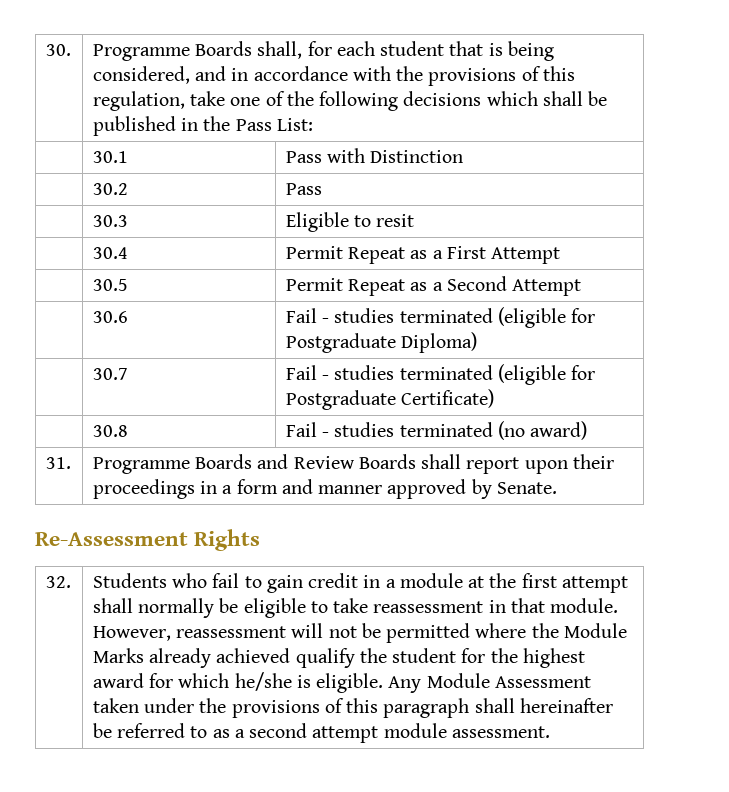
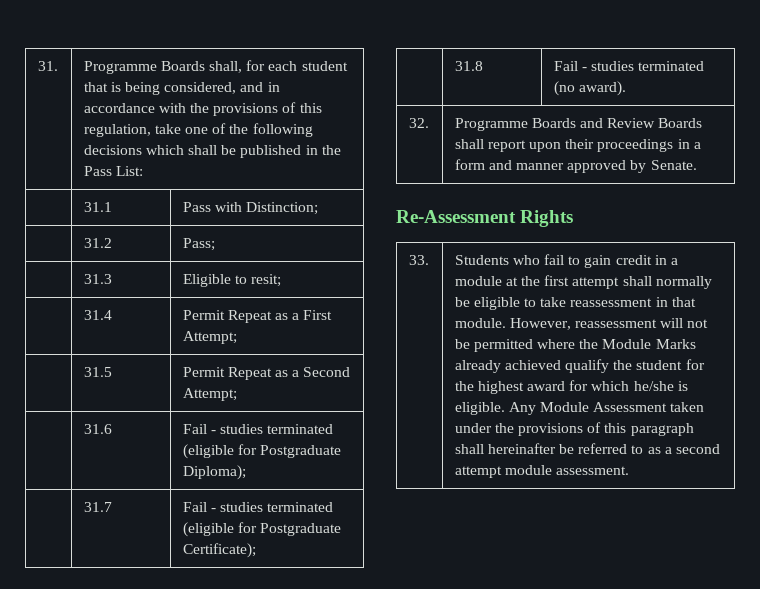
- 30. | Programme Boards shall, for each student that is being considered, and in accordance with the provisions of this regulation, take one of the following decisions which shall be published in the Pass List:
+ 31. | Programme Boards shall, for each student that is being considered, and in accordance with the provisions of this regulation, take one of the following decisions which shall be published in the Pass List:
- | 30.1 | Pass with Distinction
- | 30.2 | Pass
- | 30.3 | Eligible to resit
- | 30.4 | Permit Repeat as a First Attempt
- | 30.5 | Permit Repeat as a Second Attempt
- | 30.6 | Fail - studies terminated (eligible for Postgraduate Diploma)
- | 30.7 | Fail - studies terminated (eligible for Postgraduate Certificate)
- | 30.8 | Fail - studies terminated (no award)
- 31. | Programme Boards and Review Boards shall report upon their proceedings in a form and manner approved by Senate.
+ | 31.1 | Pass with Distinction;
+ | 31.2 | Pass;
+ | 31.3 | Eligible to resit;
+ | 31.4 | Permit Repeat as a First Attempt;
+ | 31.5 | Permit Repeat as a Second Attempt;
+ | 31.6 | Fail - studies terminated (eligible for Postgraduate Diploma);
+ | 31.7 | Fail - studies terminated (eligible for Postgraduate Certificate);
+ | 31.8 | Fail - studies terminated (no award).
+ 32. | Programme Boards and Review Boards shall report upon their proceedings in a form and manner approved by Senate.
- 32.
+ 33.

